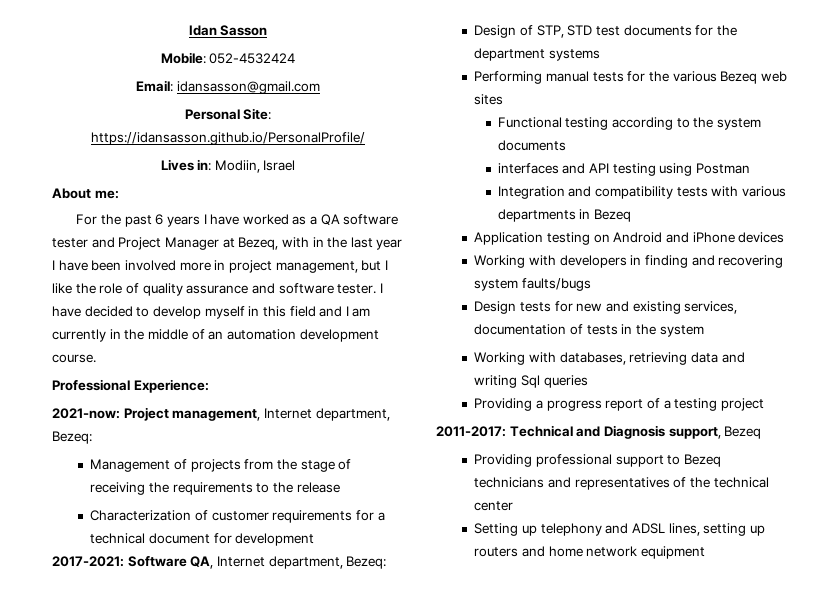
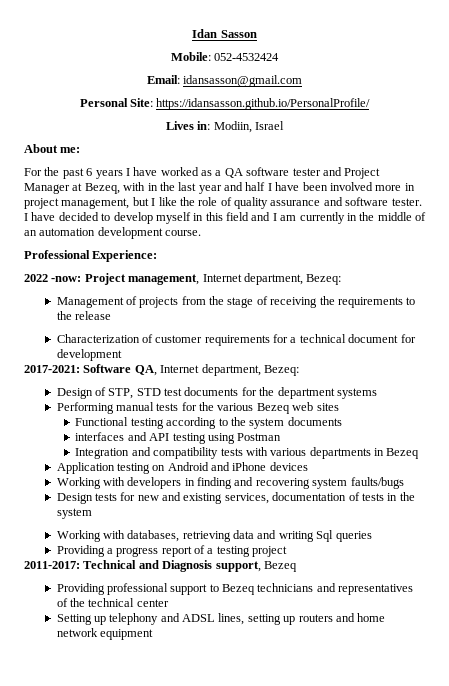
- For the past 6 years I have worked as a QA software tester and Project Manager at Bezeq, with in the last year I have been involved more in project management, but I like the role of quality assurance and software tester.
+ For the past 6 years I have worked as a QA software tester and Project Manager at Bezeq, with in the last year and half I have been involved more in project management, but I like the role of quality assurance and software tester.
- 2021-now: Project management, Internet department, Bezeq:
+ 2022 -now: Project management, Internet department, Bezeq:

